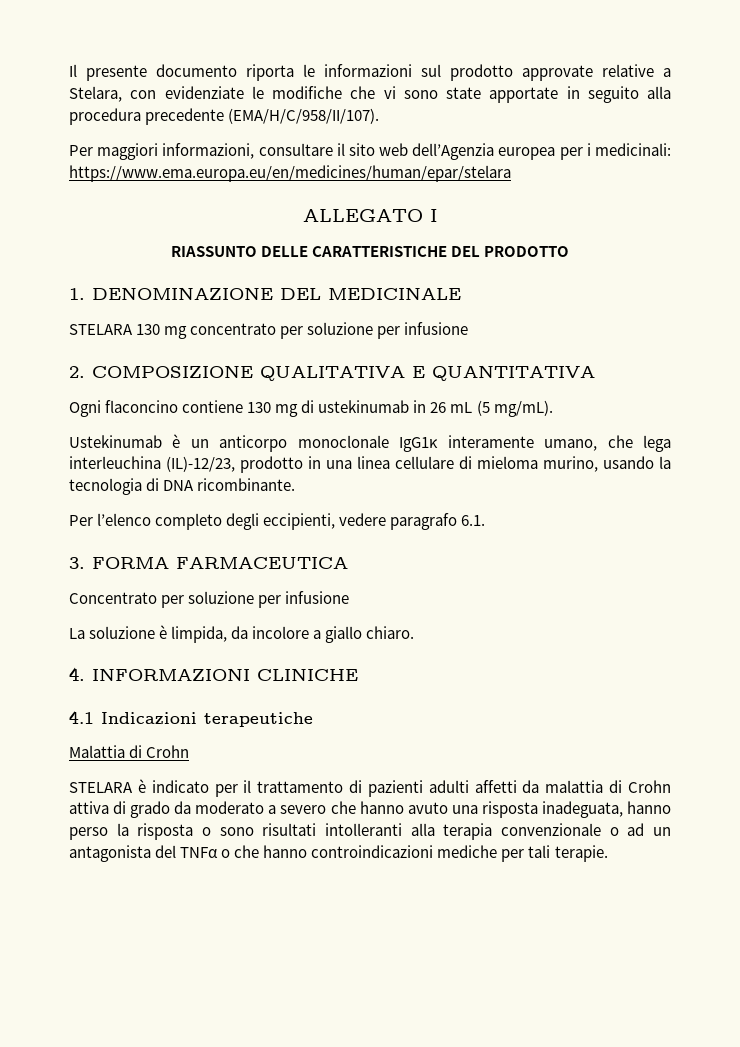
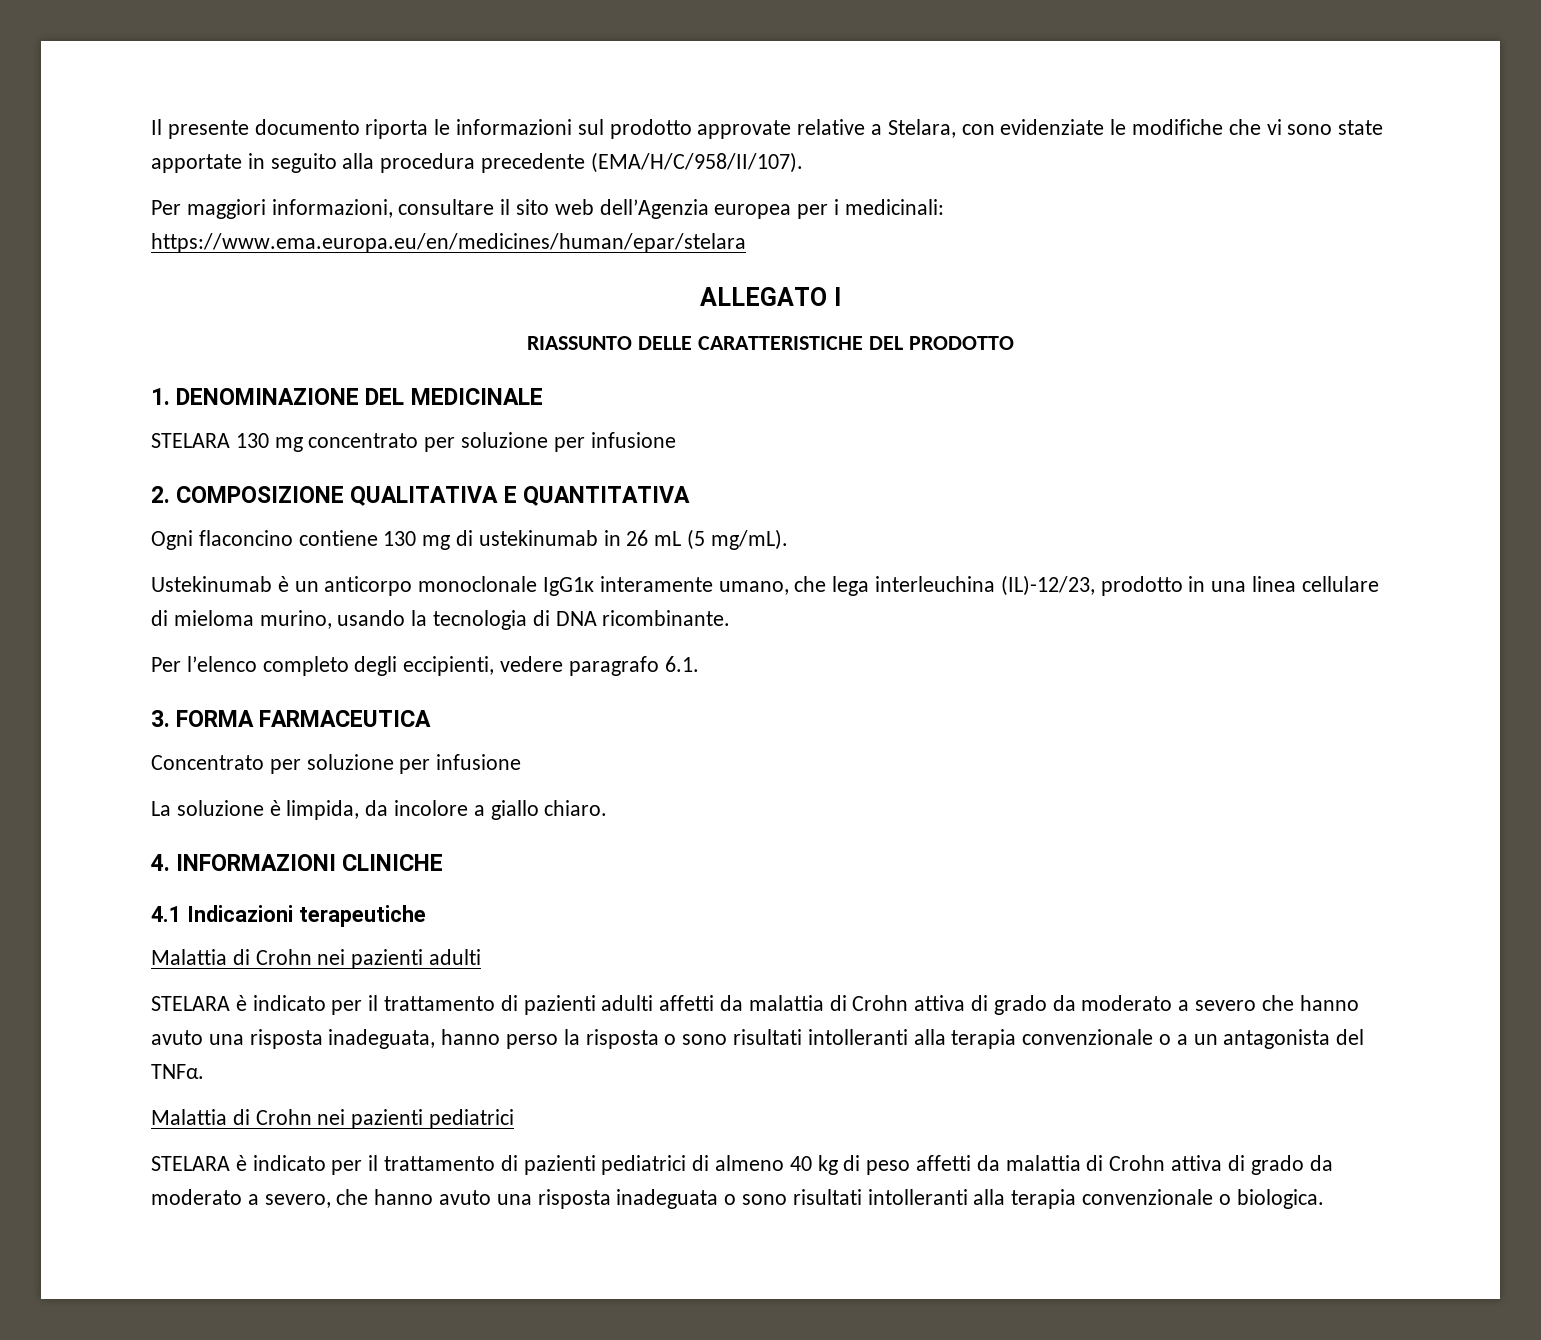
- Malattia di Crohn
+ Malattia di Crohn nei pazienti adulti
- STELARA è indicato per il trattamento di pazienti adulti affetti da malattia di Crohn attiva di grado da moderato a severo che hanno avuto una risposta inadeguata, hanno perso la risposta o sono risultati intolleranti alla terapia convenzionale o ad un antagonista del TNFα o che hanno controindicazioni mediche per tali terapie.
+ STELARA è indicato per il trattamento di pazienti adulti affetti da malattia di Crohn attiva di grado da moderato a severo che hanno avuto una risposta inadeguata, hanno perso la risposta o sono risultati intolleranti alla terapia convenzionale o a un antagonista del TNFα.
+ Malattia di Crohn nei pazienti pediatrici
+ STELARA è indicato per il trattamento di pazienti pediatrici di almeno 40 kg di peso affetti da malattia di Crohn attiva di grado da moderato a severo, che hanno avuto una risposta inadeguata o sono risultati intolleranti alla terapia convenzionale o biologica.

